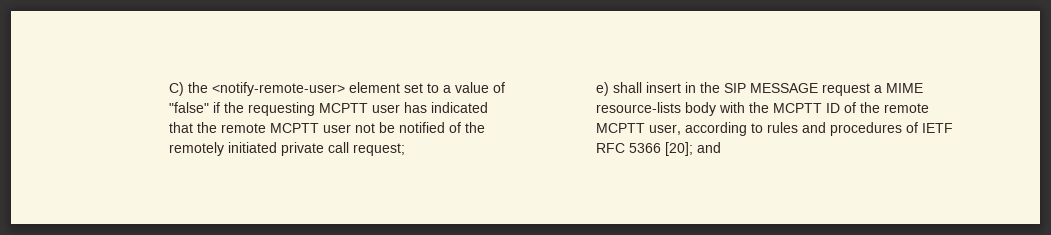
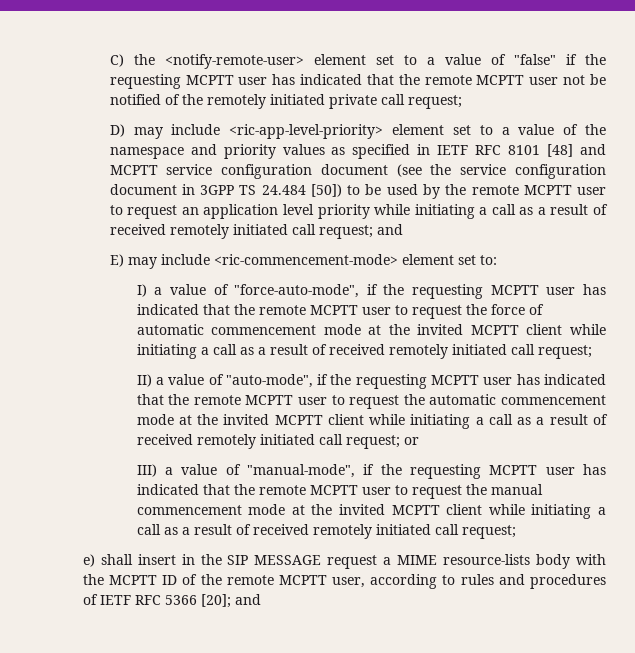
+ D) may include <ric-app-level-priority> element set to a value of the namespace and priority values as specified in IETF RFC 8101 [48] and MCPTT service configuration document (see the service configuration document in 3GPP TS 24.484 [50]) to be used by the remote MCPTT user to request an application level priority while initiating a call as a result of received remotely initiated call request; and
+ E) may include <ric-commencement-mode> element set to:
+ I) a value of "force-auto-mode", if the requesting MCPTT user has indicated that the remote MCPTT user to request the force of automatic commencement mode at the invited MCPTT client while initiating a call as a result of received remotely initiated call request;
+ II) a value of "auto-mode", if the requesting MCPTT user has indicated that the remote MCPTT user to request the automatic commencement mode at the invited MCPTT client while initiating a call as a result of received remotely initiated call request; or
+ III) a value of "manual-mode", if the requesting MCPTT user has indicated that the remote MCPTT user to request the manual commencement mode at the invited MCPTT client while initiating a call as a result of received remotely initiated call request;

